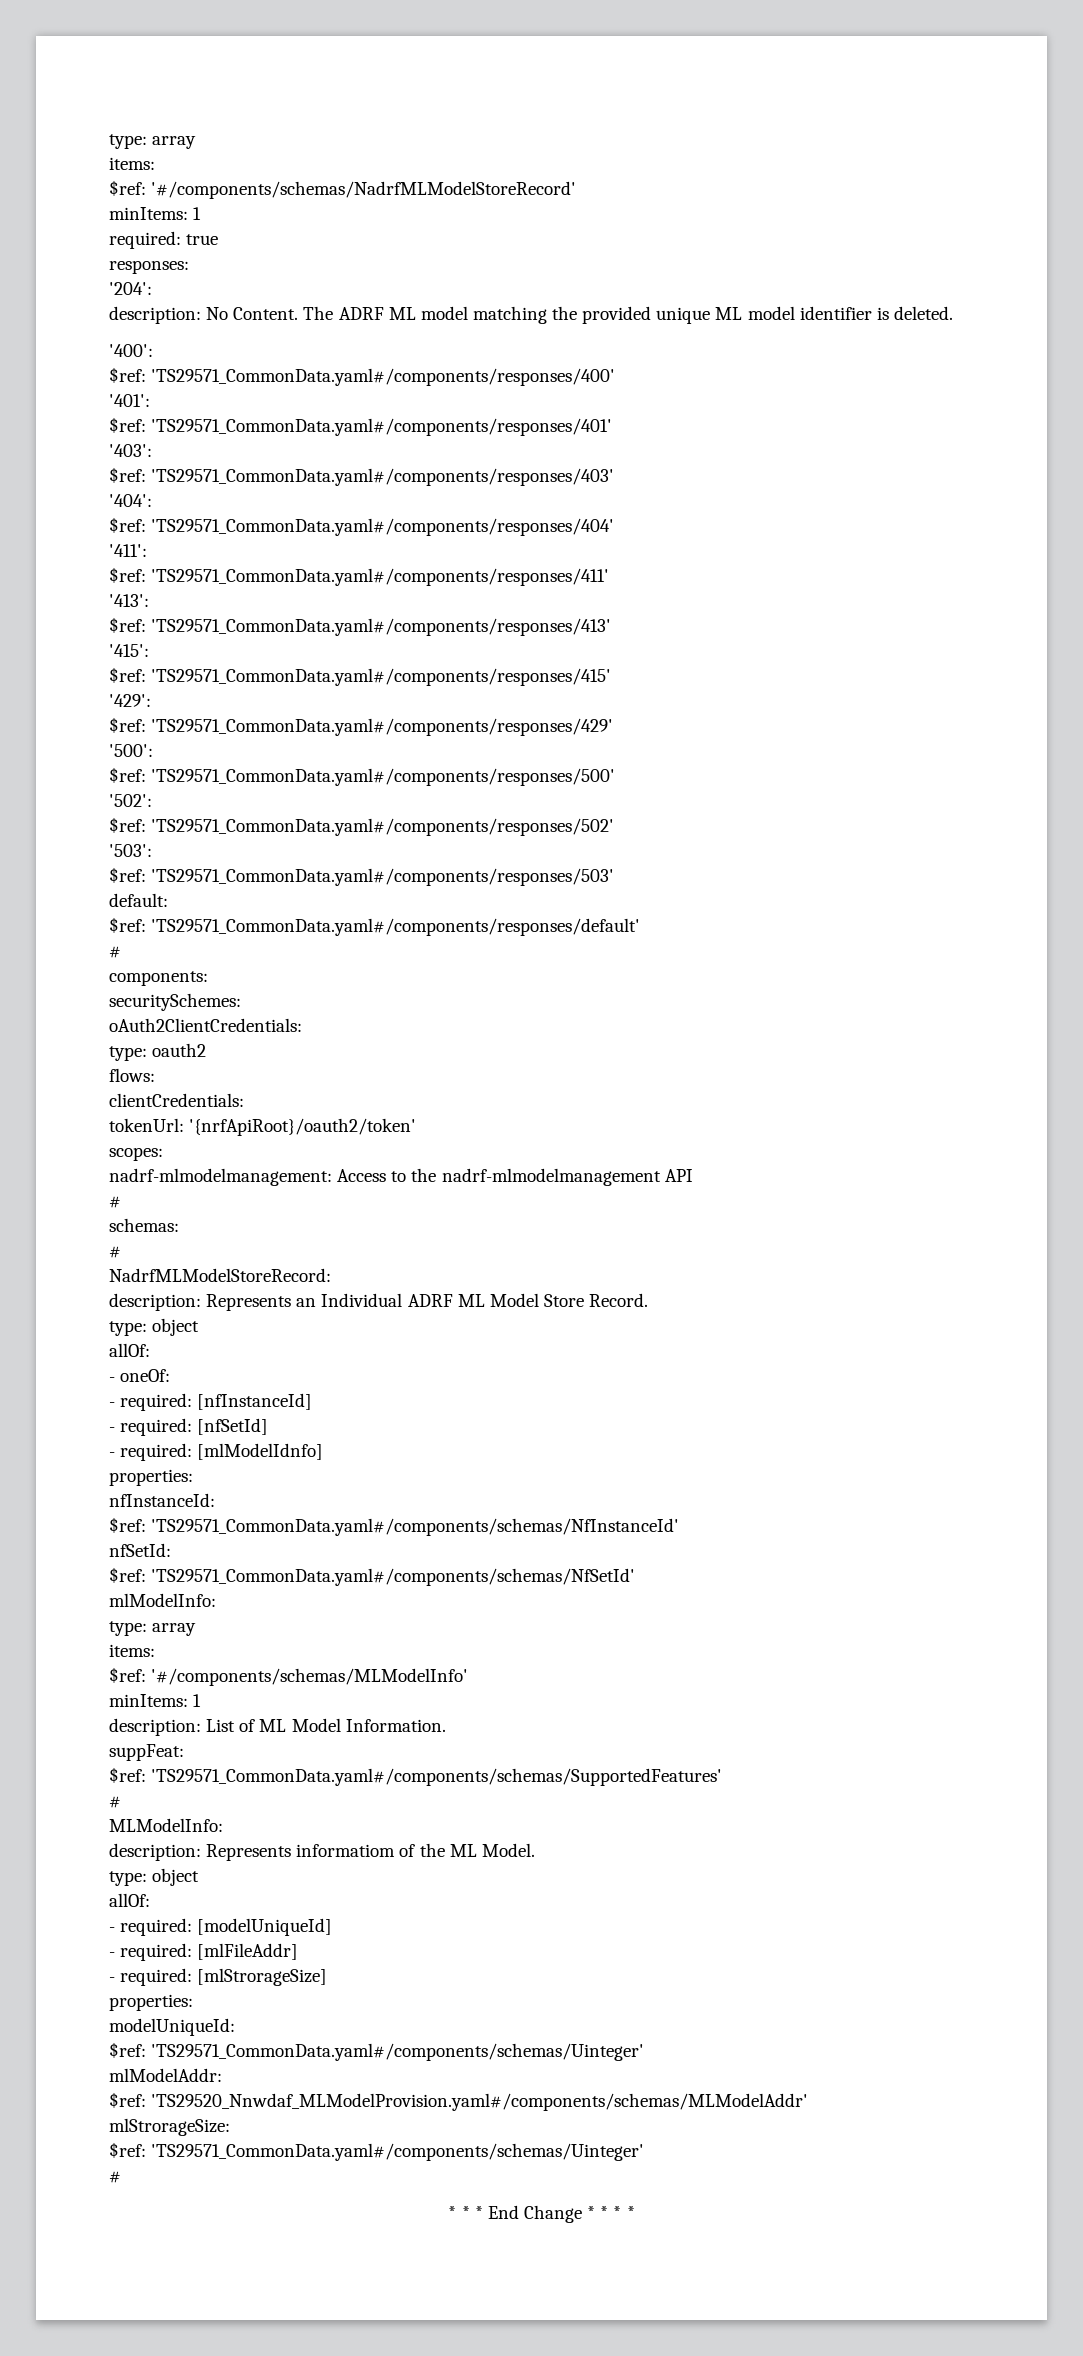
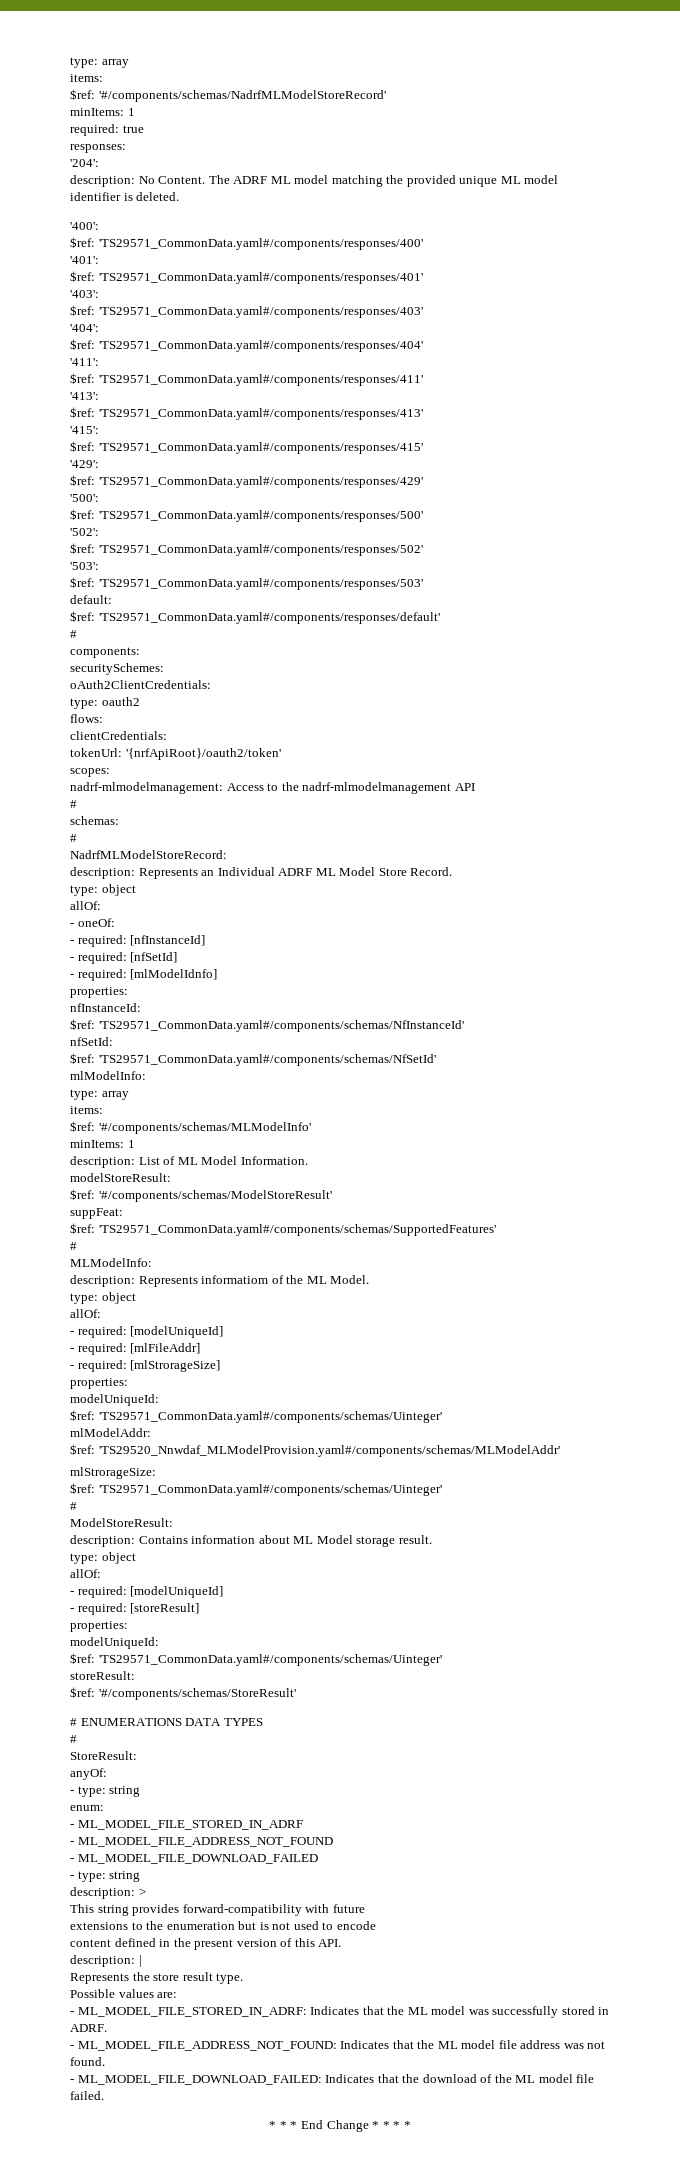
+ modelStoreResult:
+ $ref: '#/components/schemas/ModelStoreResult'
+ ModelStoreResult:
+ description: Contains information about ML Model storage result.
+ type: object
+ allOf:
+ - required: [modelUniqueId]
+ - required: [storeResult]
+ properties:
+ modelUniqueId:
+ $ref: 'TS29571_CommonData.yaml#/components/schemas/Uinteger'
+ storeResult:
+ $ref: '#/components/schemas/StoreResult'
+ # ENUMERATIONS DATA TYPES
+ #
+ StoreResult:
+ anyOf:
+ - type: string
+ enum:
+ - ML_MODEL_FILE_STORED_IN_ADRF
+ - ML_MODEL_FILE_ADDRESS_NOT_FOUND
+ - ML_MODEL_FILE_DOWNLOAD_FAILED
+ - type: string
+ description: >
+ This string provides forward-compatibility with future
+ extensions to the enumeration but is not used to encode
+ content defined in the present version of this API.
+ description: |
+ Represents the store result type.
+ Possible values are:
+ - ML_MODEL_FILE_STORED_IN_ADRF: Indicates that the ML model was successfully stored in ADRF.
+ - ML_MODEL_FILE_ADDRESS_NOT_FOUND: Indicates that the ML model file address was not found.
+ - ML_MODEL_FILE_DOWNLOAD_FAILED: Indicates that the download of the ML model file failed.

